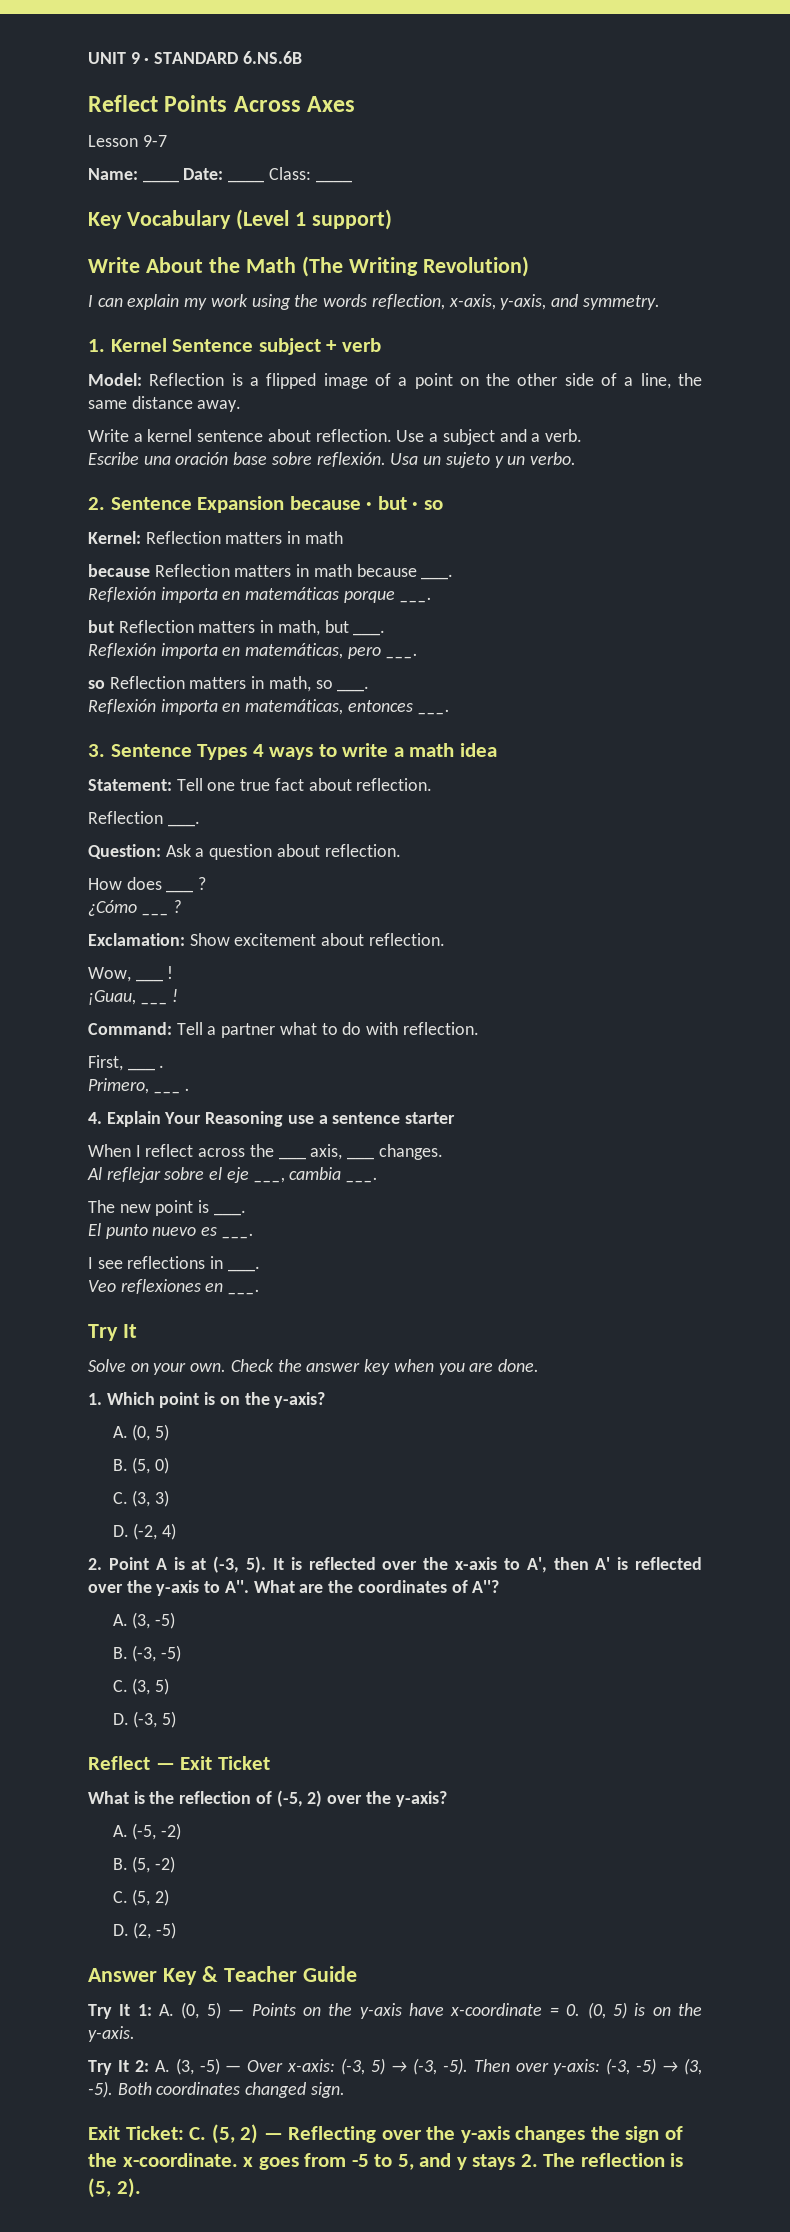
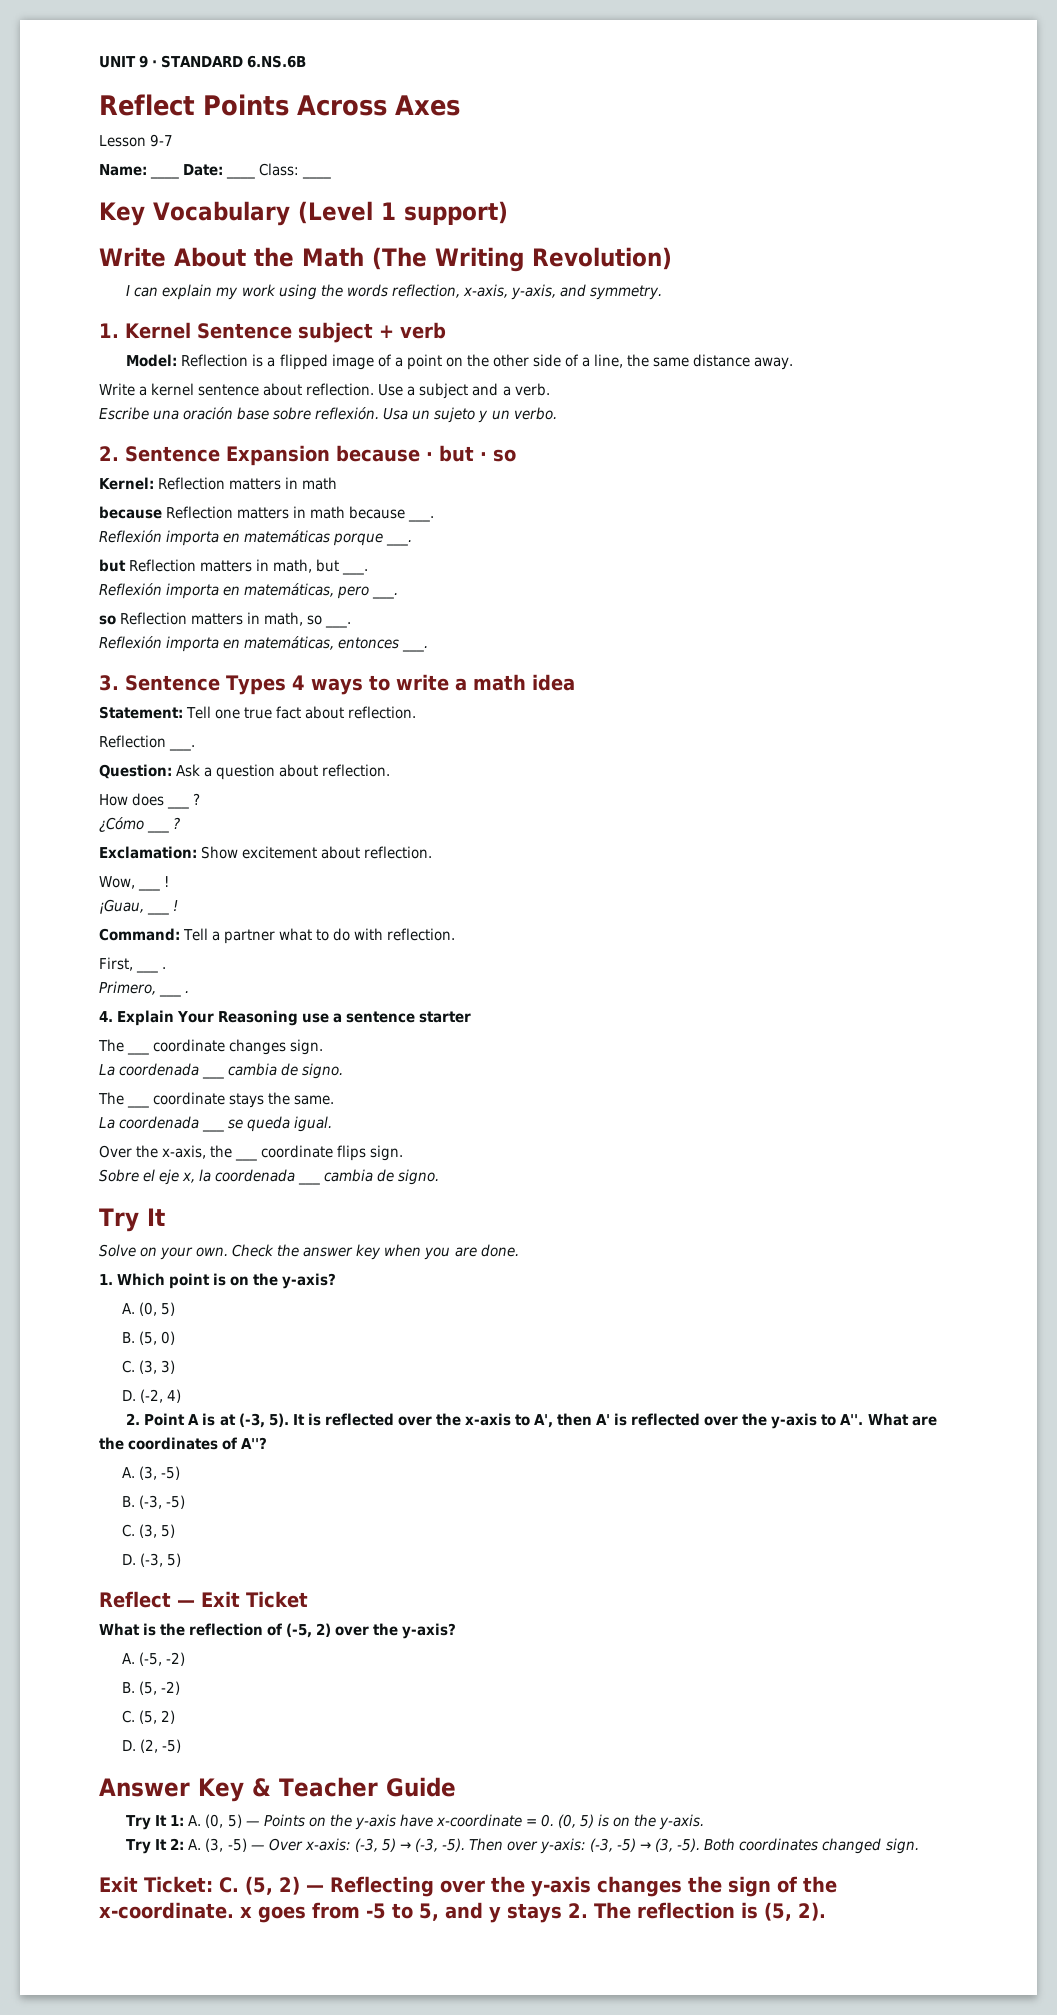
- When I reflect across the ___ axis, ___ changes.
- Al reflejar sobre el eje ___, cambia ___.
- The new point is ___.
- El punto nuevo es ___.
- I see reflections in ___.
- Veo reflexiones en ___.
+ The ___ coordinate changes sign.
+ La coordenada ___ cambia de signo.
+ The ___ coordinate stays the same.
+ La coordenada ___ se queda igual.
+ Over the x-axis, the ___ coordinate flips sign.
+ Sobre el eje x, la coordenada ___ cambia de signo.

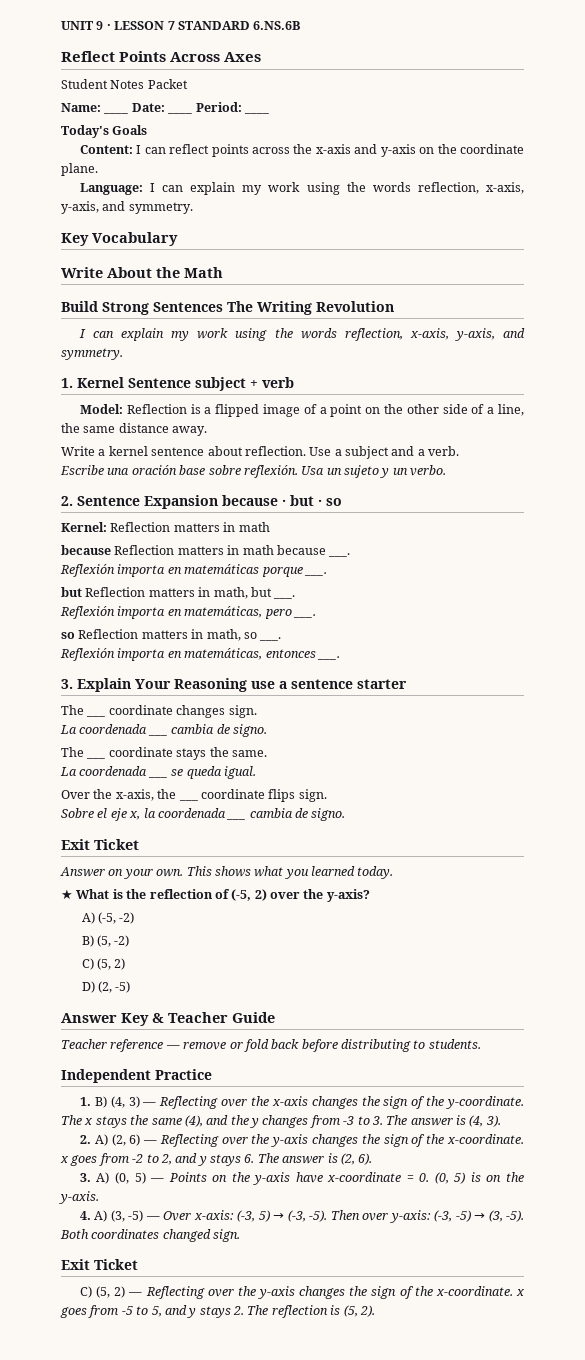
- UNIT 9 · STANDARD 6.NS.6B
+ UNIT 9 · LESSON 7 STANDARD 6.NS.6B
- Lesson 9-7
+ Student Notes Packet
- Name: ____ Date: ____ Class: ____
+ Name: ____ Date: ____ Period: ____
+ Today's Goals
+ Content: I can reflect points across the x-axis and y-axis on the coordinate plane.
+ Language: I can explain my work using the words reflection, x-axis, y-axis, and symmetry.
- Key Vocabulary (Level 1 support)
+ Key Vocabulary
- Write About the Math (The Writing Revolution)
+ Write About the Math
+ Build Strong Sentences The Writing Revolution
- 3. Sentence Types 4 ways to write a math idea
- Statement: Tell one true fact about reflection.
- Reflection ___.
- Question: Ask a question about reflection.
- How does ___ ?
- ¿Cómo ___ ?
- Exclamation: Show excitement about reflection.
- Wow, ___ !
- ¡Guau, ___ !
- Command: Tell a partner what to do with reflection.
- First, ___ .
- Primero, ___ .
- 4. Explain Your Reasoning use a sentence starter
+ 3. Explain Your Reasoning use a sentence starter
  Sobre el eje x, la coordenada ___ cambia de signo.
- Try It
- Solve on your own. Check the answer key when you are done.
- 1. Which point is on the y-axis?
- A. (0, 5)
- B. (5, 0)
- C. (3, 3)
- D. (-2, 4)
- 2. Point A is at (-3, 5). It is reflected over the x-axis to A', then A' is reflected over the y-axis to A''. What are the coordinates of A''?
- A. (3, -5)
- B. (-3, -5)
- C. (3, 5)
- D. (-3, 5)
- Reflect — Exit Ticket
- What is the reflection of (-5, 2) over the y-axis?
+ Exit Ticket
+ Answer on your own. This shows what you learned today.
+ ★ What is the reflection of (-5, 2) over the y-axis?
- A. (-5, -2)
+ A) (-5, -2)
- B. (5, -2)
- C. (5, 2)
+ B) (5, -2)
+ C) (5, 2)
- D. (2, -5)
+ D) (2, -5)
- Try It 1: A. (0, 5) — Points on the y-axis have x-coordinate = 0. (0, 5) is on the y-axis.
+ Teacher reference — remove or fold back before distributing to students.
+ Independent Practice
+ 1. B) (4, 3) — Reflecting over the x-axis changes the sign of the y-coordinate. The x stays the same (4), and the y changes from -3 to 3. The answer is (4, 3).
+ 2. A) (2, 6) — Reflecting over the y-axis changes the sign of the x-coordinate. x goes from -2 to 2, and y stays 6. The answer is (2, 6).
+ 3. A) (0, 5) — Points on the y-axis have x-coordinate = 0. (0, 5) is on the y-axis.
- Try It 2: A. (3, -5) — Over x-axis: (-3, 5) → (-3, -5).
+ 4. A) (3, -5) — Over x-axis: (-3, 5) → (-3, -5).
  Both coordinates changed sign.
- Exit Ticket: C. (5, 2) — Reflecting over the y-axis changes the sign of the x-coordinate. x goes from -5 to 5, and y stays 2. The reflection is (5, 2).
+ Exit Ticket
+ C) (5, 2) — Reflecting over the y-axis changes the sign of the x-coordinate. x goes from -5 to 5, and y stays 2. The reflection is (5, 2).

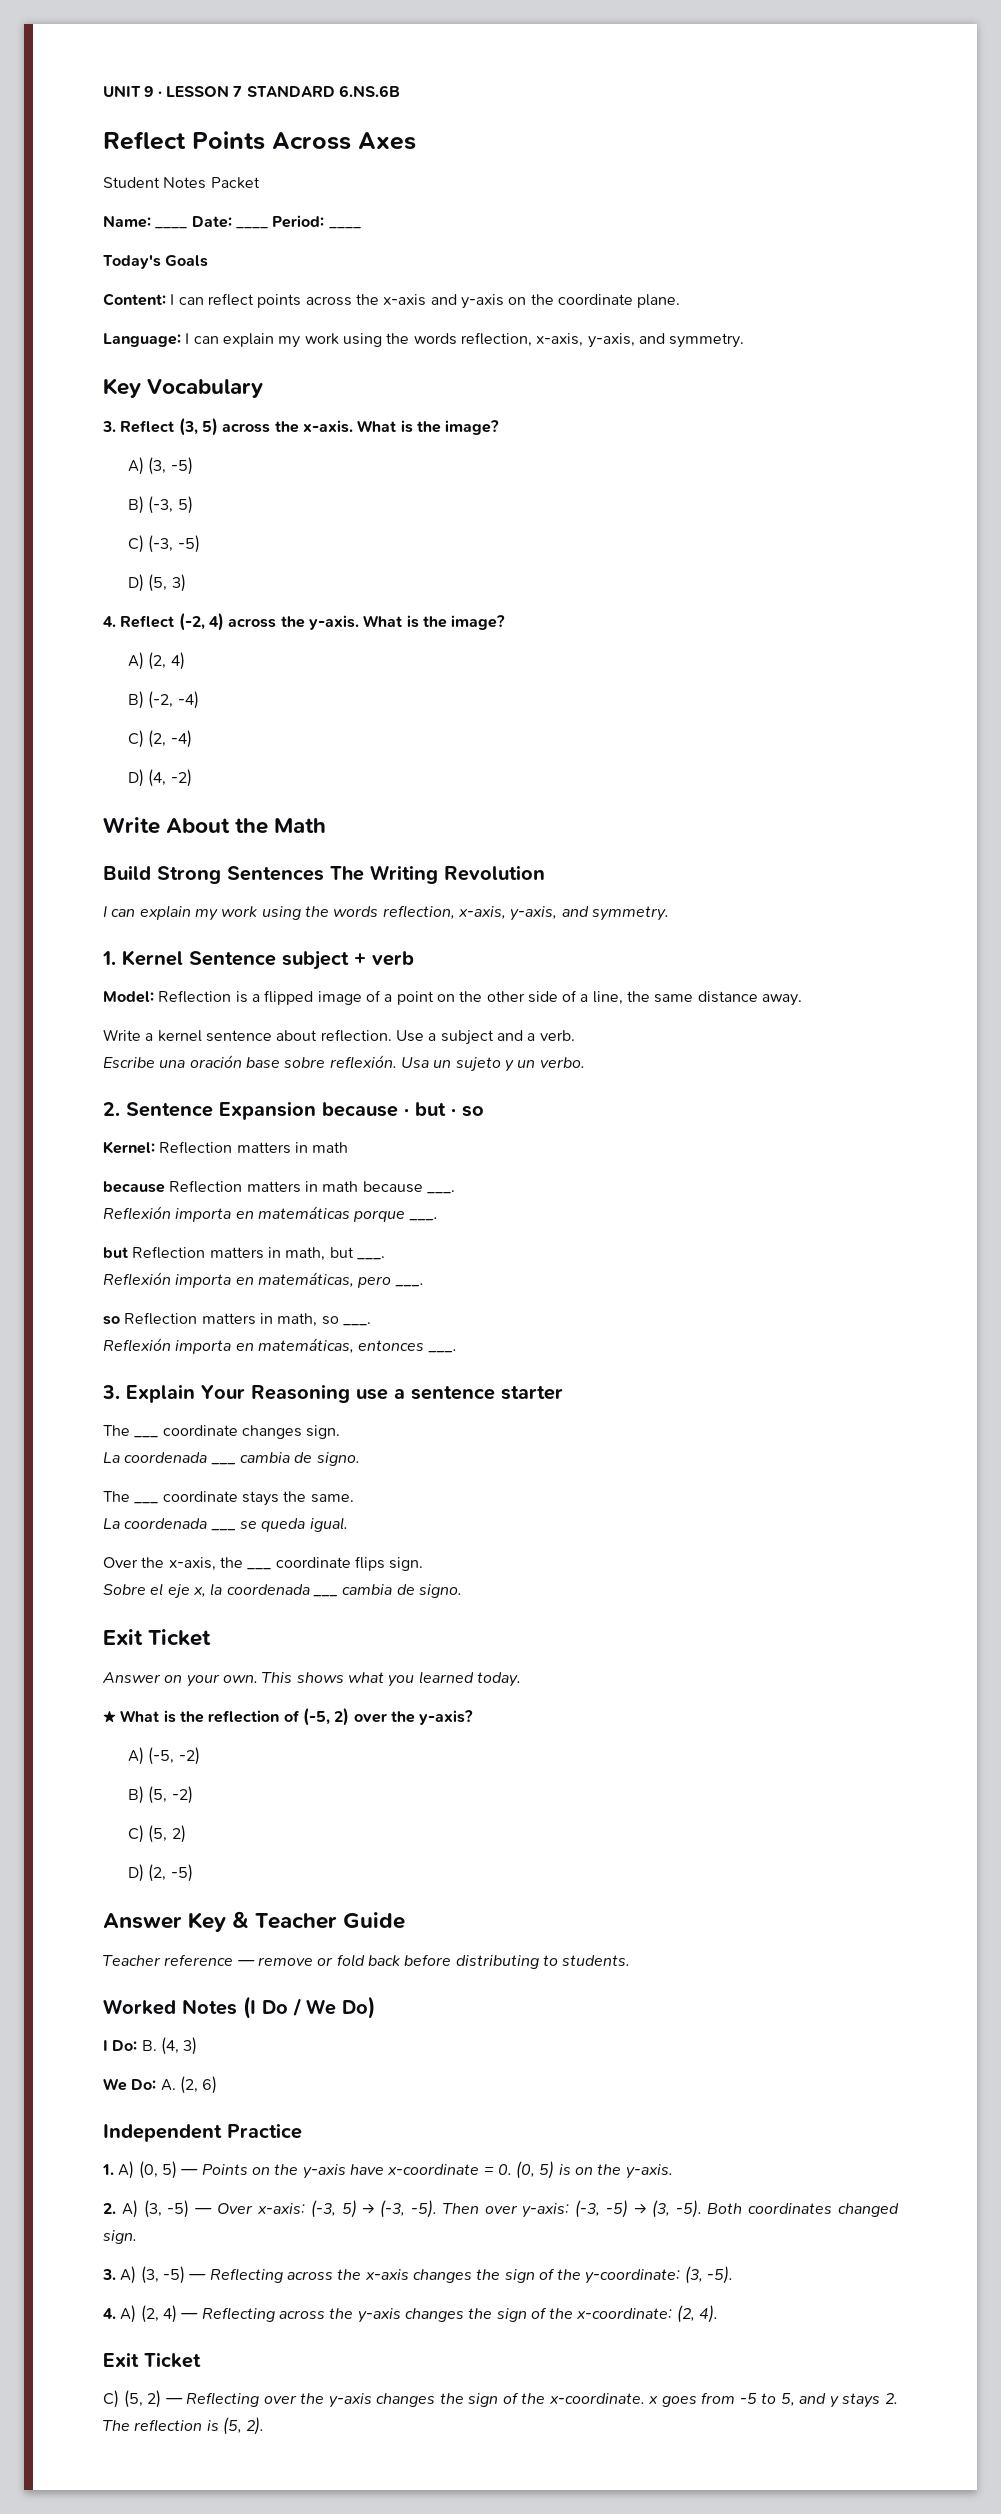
+ 3. Reflect (3, 5) across the x-axis. What is the image?
+ A) (3, -5)
+ B) (-3, 5)
+ C) (-3, -5)
+ D) (5, 3)
+ 4. Reflect (-2, 4) across the y-axis. What is the image?
+ A) (2, 4)
+ B) (-2, -4)
+ C) (2, -4)
+ D) (4, -2)
+ Worked Notes (I Do / We Do)
+ I Do: B. (4, 3)
+ We Do: A. (2, 6)
  Independent Practice
- 1. B) (4, 3) — Reflecting over the x-axis changes the sign of the y-coordinate. The x stays the same (4), and the y changes from -3 to 3. The answer is (4, 3).
- 2. A) (2, 6) — Reflecting over the y-axis changes the sign of the x-coordinate. x goes from -2 to 2, and y stays 6. The answer is (2, 6).
- 3. A) (0, 5) — Points on the y-axis have x-coordinate = 0. (0, 5) is on the y-axis.
+ 1. A) (0, 5) — Points on the y-axis have x-coordinate = 0. (0, 5) is on the y-axis.
- 4. A) (3, -5) — Over x-axis: (-3, 5) → (-3, -5).
+ 2. A) (3, -5) — Over x-axis: (-3, 5) → (-3, -5).
+ 3. A) (3, -5) — Reflecting across the x-axis changes the sign of the y-coordinate: (3, -5).
+ 4. A) (2, 4) — Reflecting across the y-axis changes the sign of the x-coordinate: (2, 4).

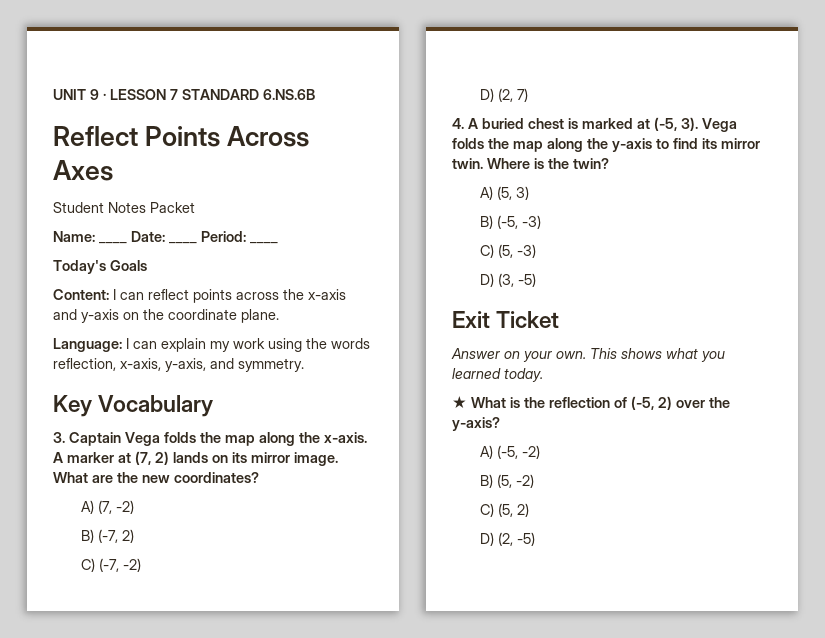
- 3. Reflect (3, 5) across the x-axis. What is the image?
- A) (3, -5)
- B) (-3, 5)
- C) (-3, -5)
- D) (5, 3)
- 4. Reflect (-2, 4) across the y-axis. What is the image?
- A) (2, 4)
- B) (-2, -4)
- C) (2, -4)
- D) (4, -2)
- Write About the Math
- Build Strong Sentences The Writing Revolution
- I can explain my work using the words reflection, x-axis, y-axis, and symmetry.
- 1. Kernel Sentence subject + verb
- Model: Reflection is a flipped image of a point on the other side of a line, the same distance away.
- Write a kernel sentence about reflection. Use a subject and a verb.
- Escribe una oración base sobre reflexión. Usa un sujeto y un verbo.
- 2. Sentence Expansion because · but · so
- Kernel: Reflection matters in math
- because Reflection matters in math because ___.
- Reflexión importa en matemáticas porque ___.
- but Reflection matters in math, but ___.
- Reflexión importa en matemáticas, pero ___.
- so Reflection matters in math, so ___.
- Reflexión importa en matemáticas, entonces ___.
- 3. Explain Your Reasoning use a sentence starter
- The ___ coordinate changes sign.
- La coordenada ___ cambia de signo.
- The ___ coordinate stays the same.
- La coordenada ___ se queda igual.
- Over the x-axis, the ___ coordinate flips sign.
- Sobre el eje x, la coordenada ___ cambia de signo.
+ 3. Captain Vega folds the map along the x-axis. A marker at (7, 2) lands on its mirror image. What are the new coordinates?
+ A) (7, -2)
+ B) (-7, 2)
+ C) (-7, -2)
+ D) (2, 7)
+ 4. A buried chest is marked at (-5, 3). Vega folds the map along the y-axis to find its mirror twin. Where is the twin?
+ A) (5, 3)
+ B) (-5, -3)
+ C) (5, -3)
+ D) (3, -5)
- Answer Key & Teacher Guide
- Teacher reference — remove or fold back before distributing to students.
- Worked Notes (I Do / We Do)
- I Do: B. (4, 3)
- We Do: A. (2, 6)
- Independent Practice
- 1. A) (0, 5) — Points on the y-axis have x-coordinate = 0. (0, 5) is on the y-axis.
- 2. A) (3, -5) — Over x-axis: (-3, 5) → (-3, -5). Then over y-axis: (-3, -5) → (3, -5). Both coordinates changed sign.
- 3. A) (3, -5) — Reflecting across the x-axis changes the sign of the y-coordinate: (3, -5).
- 4. A) (2, 4) — Reflecting across the y-axis changes the sign of the x-coordinate: (2, 4).
- Exit Ticket
- C) (5, 2) — Reflecting over the y-axis changes the sign of the x-coordinate. x goes from -5 to 5, and y stays 2. The reflection is (5, 2).

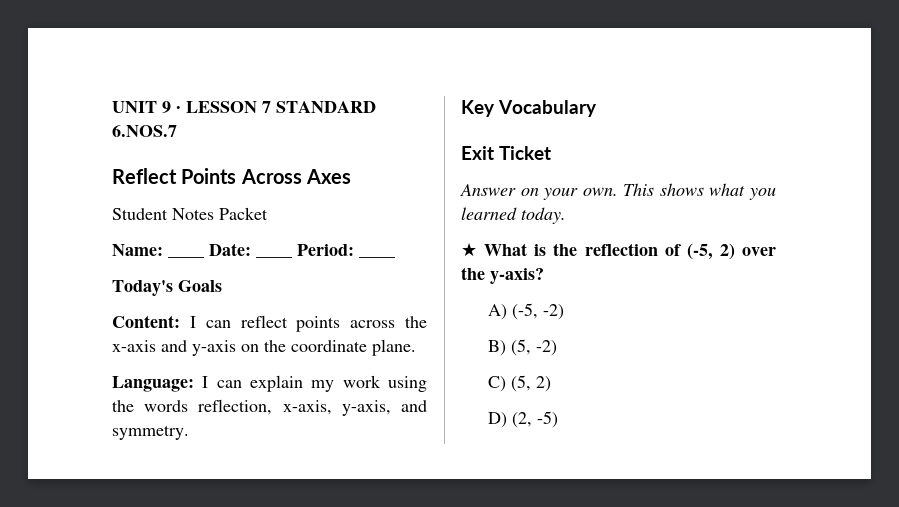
- UNIT 9 · LESSON 7 STANDARD 6.NS.6B
+ UNIT 9 · LESSON 7 STANDARD 6.NOS.7
- 3. Captain Vega folds the map along the x-axis. A marker at (7, 2) lands on its mirror image. What are the new coordinates?
- A) (7, -2)
- B) (-7, 2)
- C) (-7, -2)
- D) (2, 7)
- 4. A buried chest is marked at (-5, 3). Vega folds the map along the y-axis to find its mirror twin. Where is the twin?
- A) (5, 3)
- B) (-5, -3)
- C) (5, -3)
- D) (3, -5)

